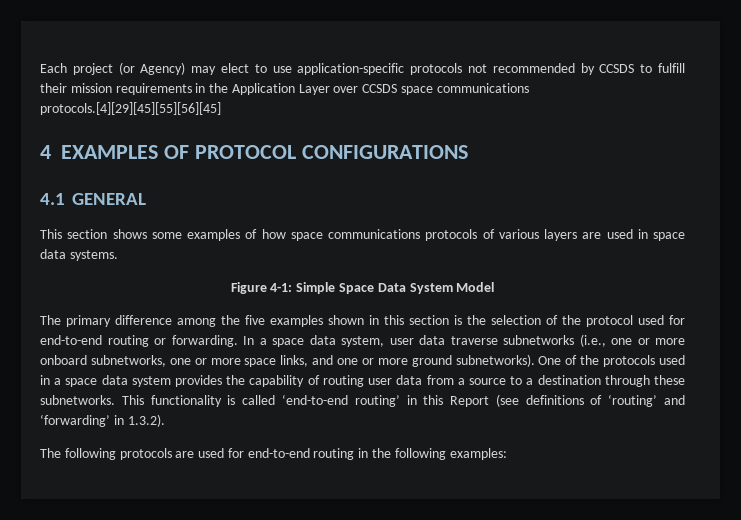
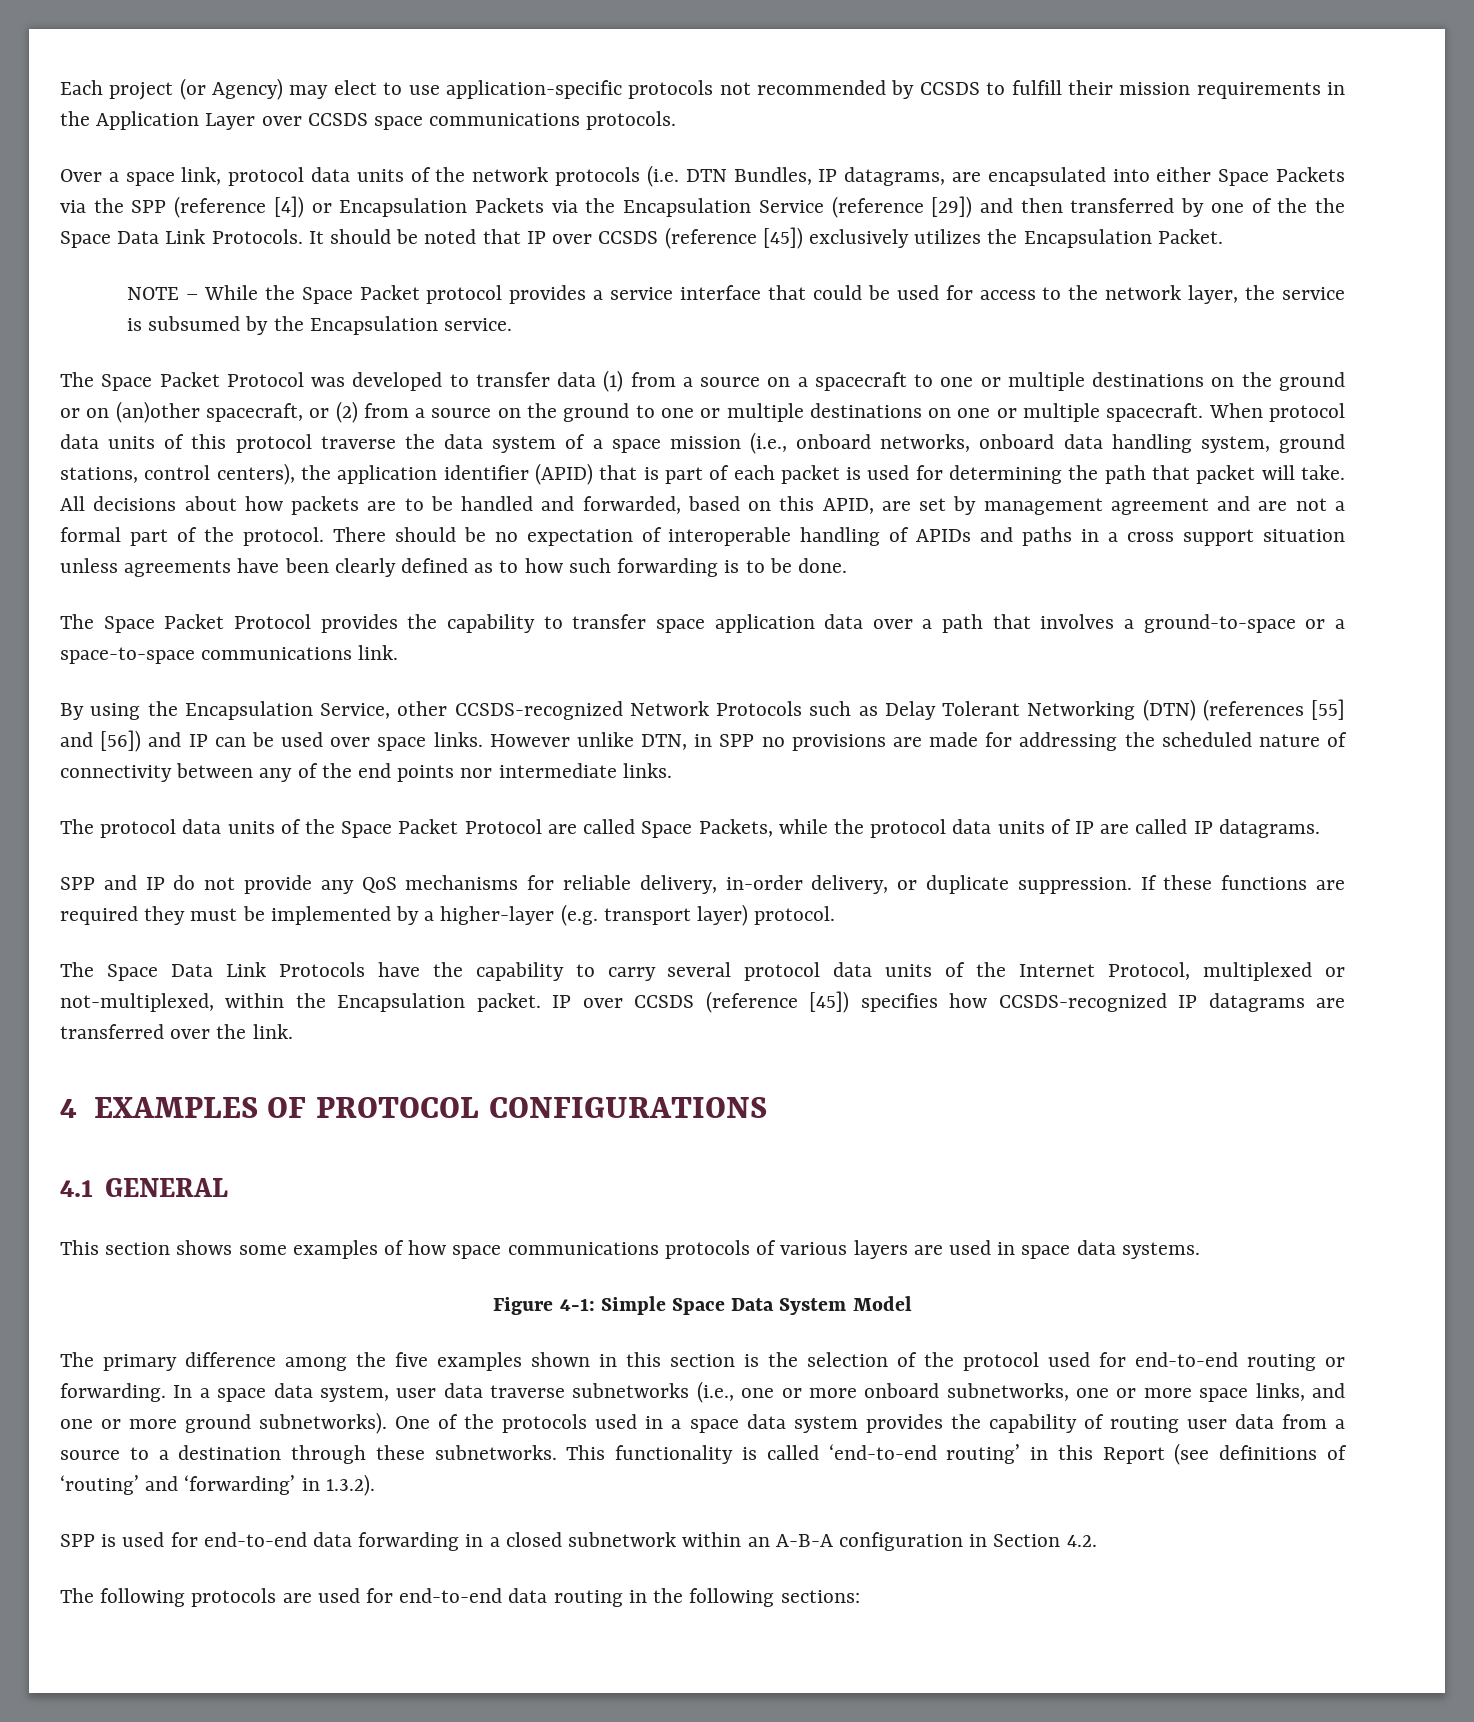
- Each project (or Agency) may elect to use application-specific protocols not recommended by CCSDS to fulfill their mission requirements in the Application Layer over CCSDS space communications protocols.[4][29][45][55][56][45]
+ Each project (or Agency) may elect to use application-specific protocols not recommended by CCSDS to fulfill their mission requirements in the Application Layer over CCSDS space communications protocols.
+ Over a space link, protocol data units of the network protocols (i.e. DTN Bundles, IP datagrams, are encapsulated into either Space Packets via the SPP (reference [4]) or Encapsulation Packets via the Encapsulation Service (reference [29]) and then transferred by one of the the Space Data Link Protocols. It should be noted that IP over CCSDS (reference [45]) exclusively utilizes the Encapsulation Packet.
+ NOTE – While the Space Packet protocol provides a service interface that could be used for access to the network layer, the service is subsumed by the Encapsulation service.
+ The Space Packet Protocol was developed to transfer data (1) from a source on a spacecraft to one or multiple destinations on the ground or on (an)other spacecraft, or (2) from a source on the ground to one or multiple destinations on one or multiple spacecraft. When protocol data units of this protocol traverse the data system of a space mission (i.e., onboard networks, onboard data handling system, ground stations, control centers), the application identifier (APID) that is part of each packet is used for determining the path that packet will take. All decisions about how packets are to be handled and forwarded, based on this APID, are set by management agreement and are not a formal part of the protocol. There should be no expectation of interoperable handling of APIDs and paths in a cross support situation unless agreements have been clearly defined as to how such forwarding is to be done.
+ The Space Packet Protocol provides the capability to transfer space application data over a path that involves a ground-to-space or a space-to-space communications link.
+ By using the Encapsulation Service, other CCSDS-recognized Network Protocols such as Delay Tolerant Networking (DTN) (references [55] and [56]) and IP can be used over space links. However unlike DTN, in SPP no provisions are made for addressing the scheduled nature of connectivity between any of the end points nor intermediate links.
+ The protocol data units of the Space Packet Protocol are called Space Packets, while the protocol data units of IP are called IP datagrams.
+ SPP and IP do not provide any QoS mechanisms for reliable delivery, in-order delivery, or duplicate suppression. If these functions are required they must be implemented by a higher-layer (e.g. transport layer) protocol.
+ The Space Data Link Protocols have the capability to carry several protocol data units of the Internet Protocol, multiplexed or not-multiplexed, within the Encapsulation packet. IP over CCSDS (reference [45]) specifies how CCSDS-recognized IP datagrams are transferred over the link.
+ SPP is used for end-to-end data forwarding in a closed subnetwork within an A-B-A configuration in Section 4.2.
- The following protocols are used for end-to-end routing in the following examples:
+ The following protocols are used for end-to-end data routing in the following sections:

